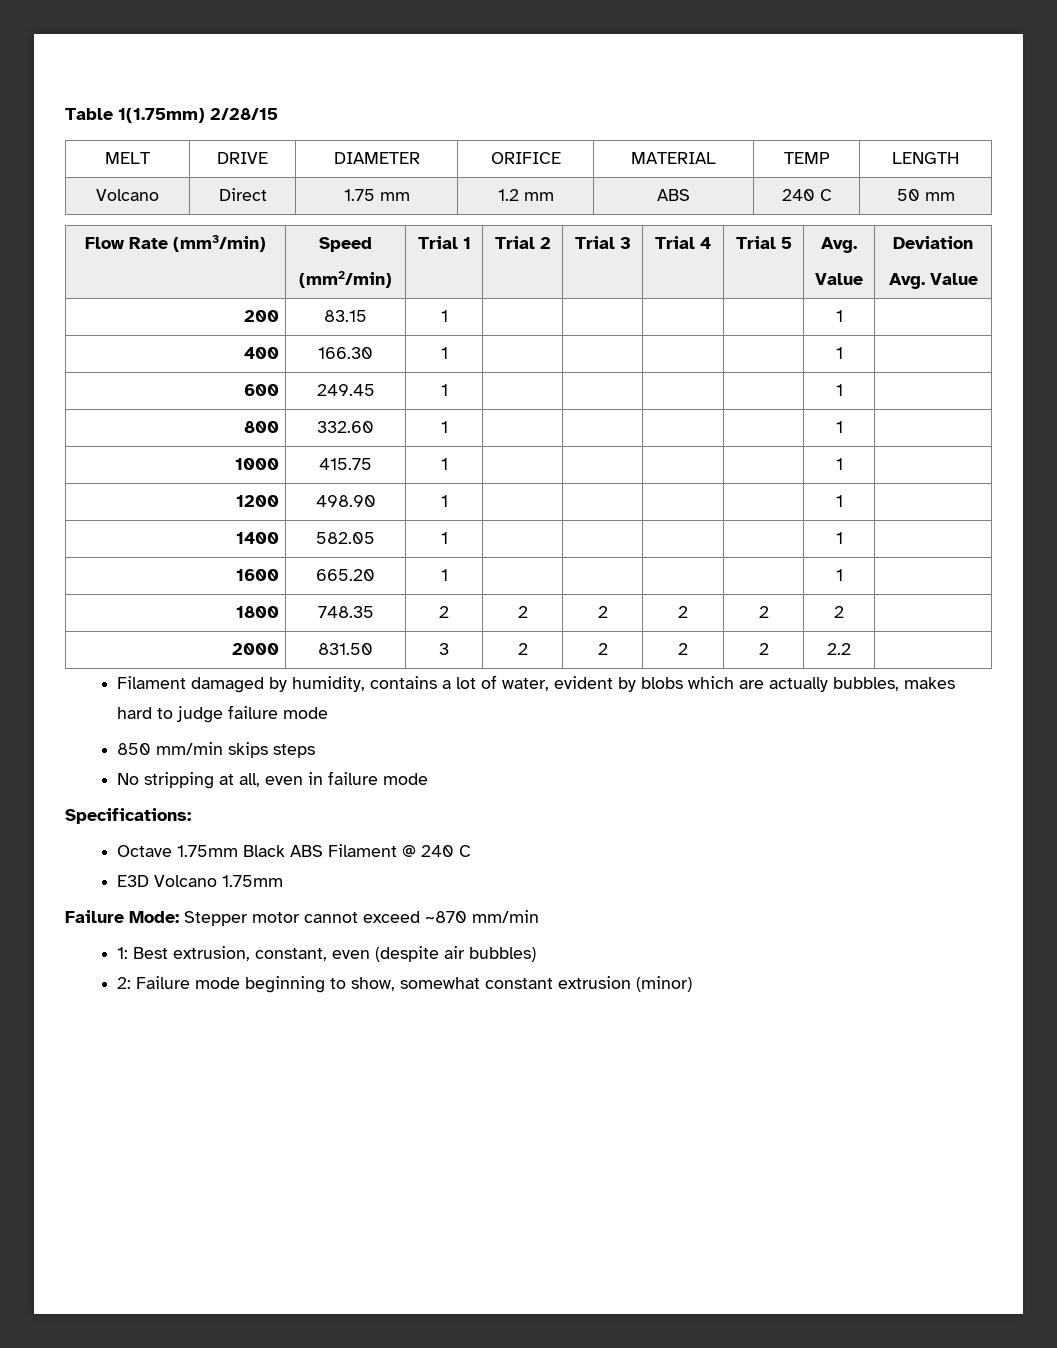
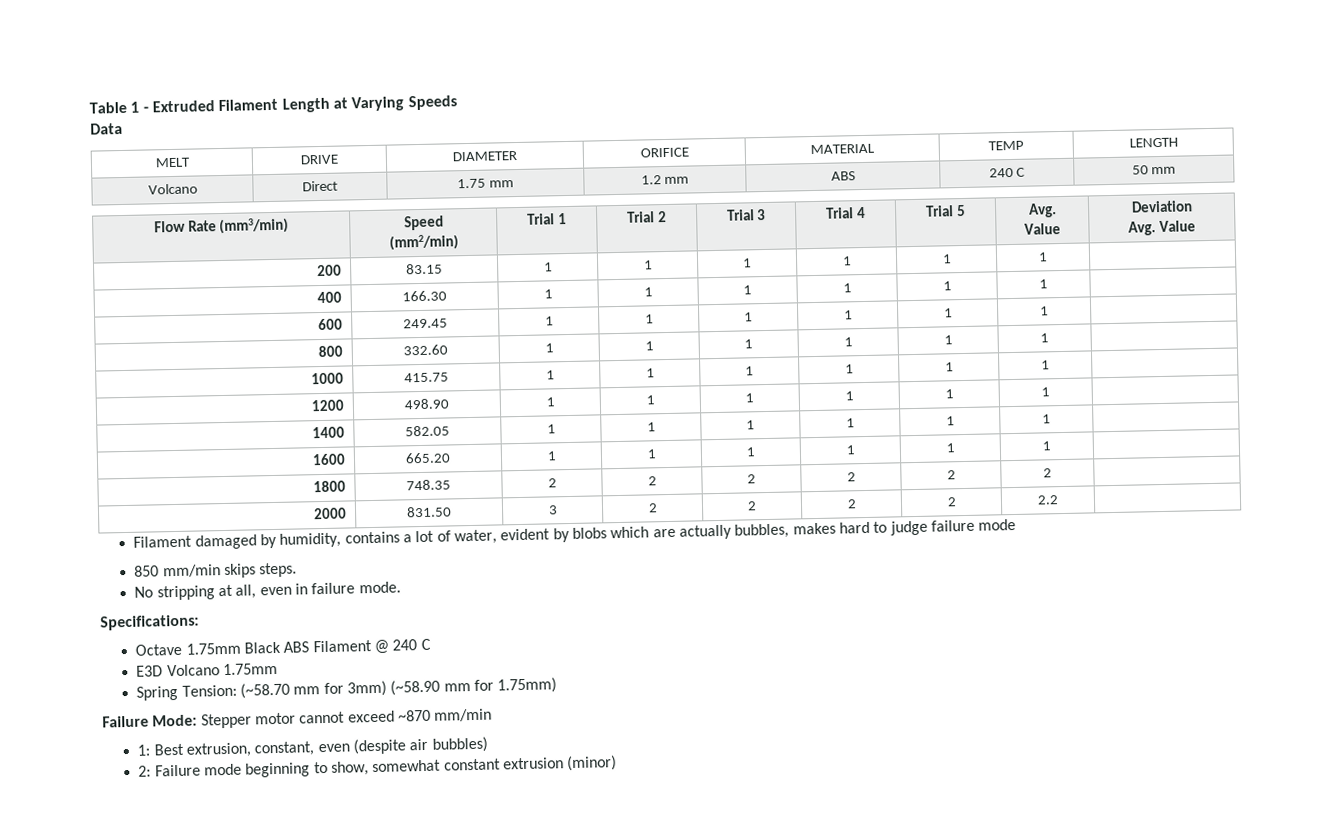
- Table 1(1.75mm) 2/28/15
+ Table 1 - Extruded Filament Length at Varying Speeds
+ Data
- 200 | 83.15 | 1 | | | | | 1 |
+ 200 | 83.15 | 1 | 1 | 1 | 1 | 1 | 1 |
- 400 | 166.30 | 1 | | | | | 1 |
+ 400 | 166.30 | 1 | 1 | 1 | 1 | 1 | 1 |
- 600 | 249.45 | 1 | | | | | 1 |
+ 600 | 249.45 | 1 | 1 | 1 | 1 | 1 | 1 |
- 800 | 332.60 | 1 | | | | | 1 |
+ 800 | 332.60 | 1 | 1 | 1 | 1 | 1 | 1 |
- 1000 | 415.75 | 1 | | | | | 1 |
+ 1000 | 415.75 | 1 | 1 | 1 | 1 | 1 | 1 |
- 1200 | 498.90 | 1 | | | | | 1 |
+ 1200 | 498.90 | 1 | 1 | 1 | 1 | 1 | 1 |
- 1400 | 582.05 | 1 | | | | | 1 |
+ 1400 | 582.05 | 1 | 1 | 1 | 1 | 1 | 1 |
- 1600 | 665.20 | 1 | | | | | 1 |
+ 1600 | 665.20 | 1 | 1 | 1 | 1 | 1 | 1 |
- 850 mm/min skips steps
+ 850 mm/min skips steps.
- No stripping at all, even in failure mode
+ No stripping at all, even in failure mode.
+ Spring Tension: (~58.70 mm for 3mm) (~58.90 mm for 1.75mm)

